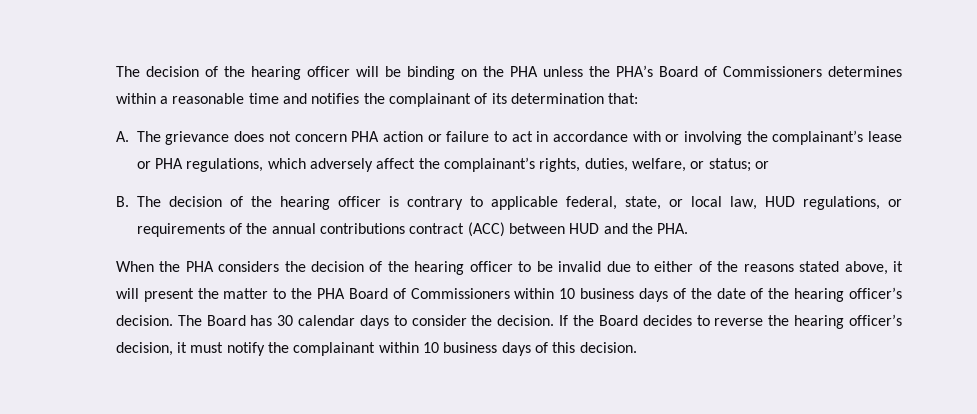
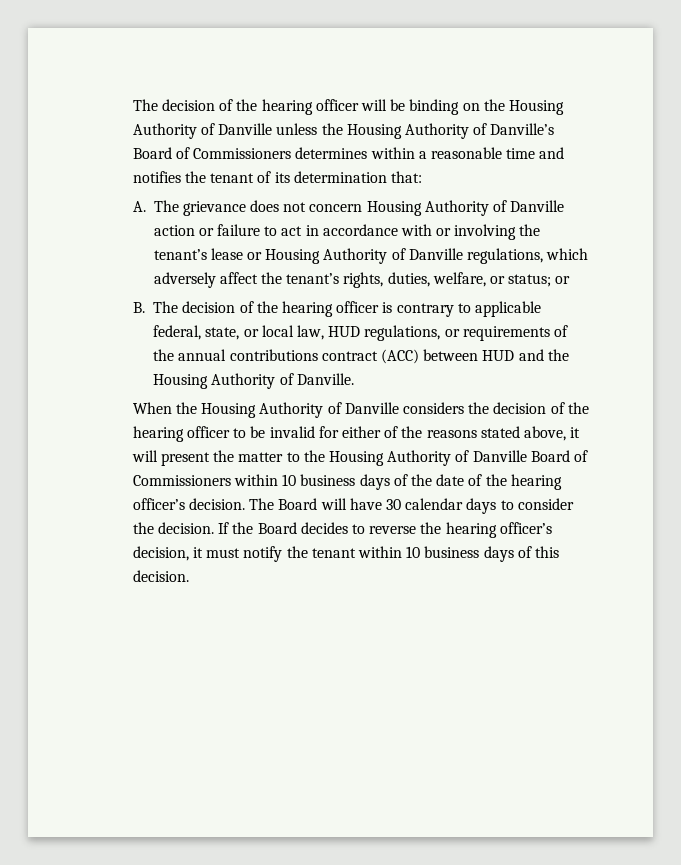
- The decision of the hearing officer will be binding on the PHA unless the PHA’s Board of Commissioners determines within a reasonable time and notifies the complainant of its determination that:
+ The decision of the hearing officer will be binding on the Housing Authority of Danville unless the Housing Authority of Danville’s Board of Commissioners determines within a reasonable time and notifies the tenant of its determination that:
- A. The grievance does not concern PHA action or failure to act in accordance with or involving the complainant’s lease or PHA regulations, which adversely affect the complainant’s rights, duties, welfare, or status; or
+ A. The grievance does not concern Housing Authority of Danville action or failure to act in accordance with or involving the tenant’s lease or Housing Authority of Danville regulations, which adversely affect the tenant’s rights, duties, welfare, or status; or
- B. The decision of the hearing officer is contrary to applicable federal, state, or local law, HUD regulations, or requirements of the annual contributions contract (ACC) between HUD and the PHA.
- When the PHA considers the decision of the hearing officer to be invalid due to either of the reasons stated above, it will present the matter to the PHA Board of Commissioners within 10 business days of the date of the hearing officer’s decision.
+ B. The decision of the hearing officer is contrary to applicable federal, state, or local law, HUD regulations, or requirements of the annual contributions contract (ACC) between HUD and the Housing Authority of Danville.
+ When the Housing Authority of Danville considers the decision of the hearing officer to be invalid for either of the reasons stated above, it will present the matter to the Housing Authority of Danville Board of Commissioners within 10 business days of the date of the hearing officer’s decision.
- The Board has 30 calendar days to consider the decision.
+ The Board will have 30 calendar days to consider the decision.
- If the Board decides to reverse the hearing officer’s decision, it must notify the complainant within 10 business days of this decision.
+ If the Board decides to reverse the hearing officer’s decision, it must notify the tenant within 10 business days of this decision.

